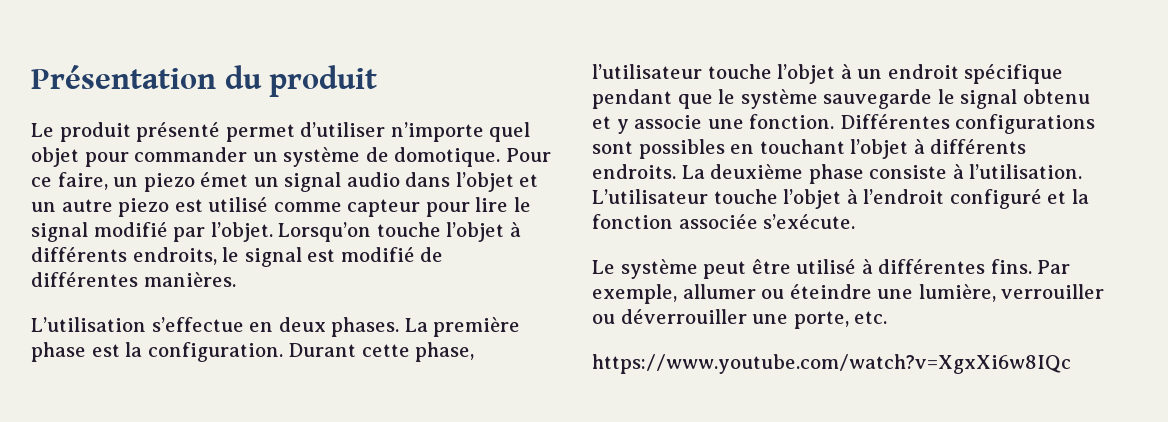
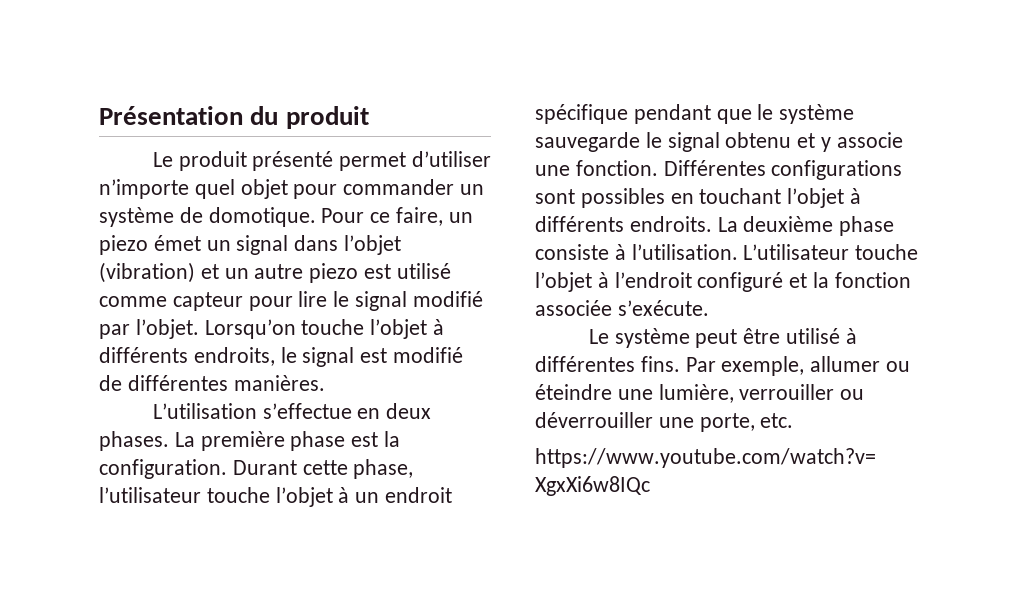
- Pour ce faire, un piezo émet un signal audio dans l’objet et un autre piezo est utilisé comme capteur pour lire le signal modifié par l’objet.
+ Pour ce faire, un piezo émet un signal dans l’objet (vibration) et un autre piezo est utilisé comme capteur pour lire le signal modifié par l’objet.

